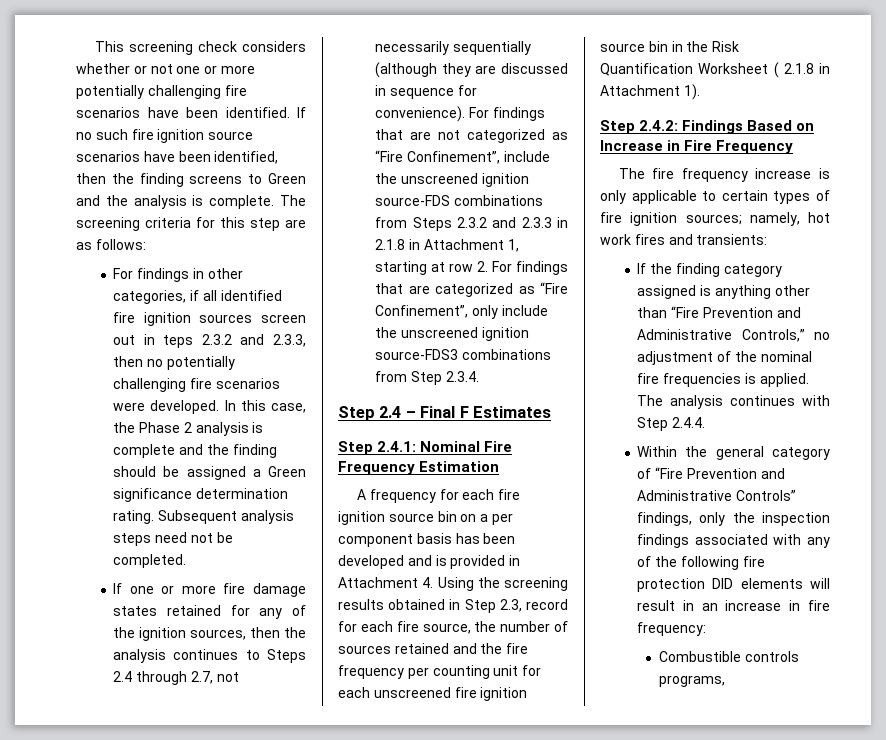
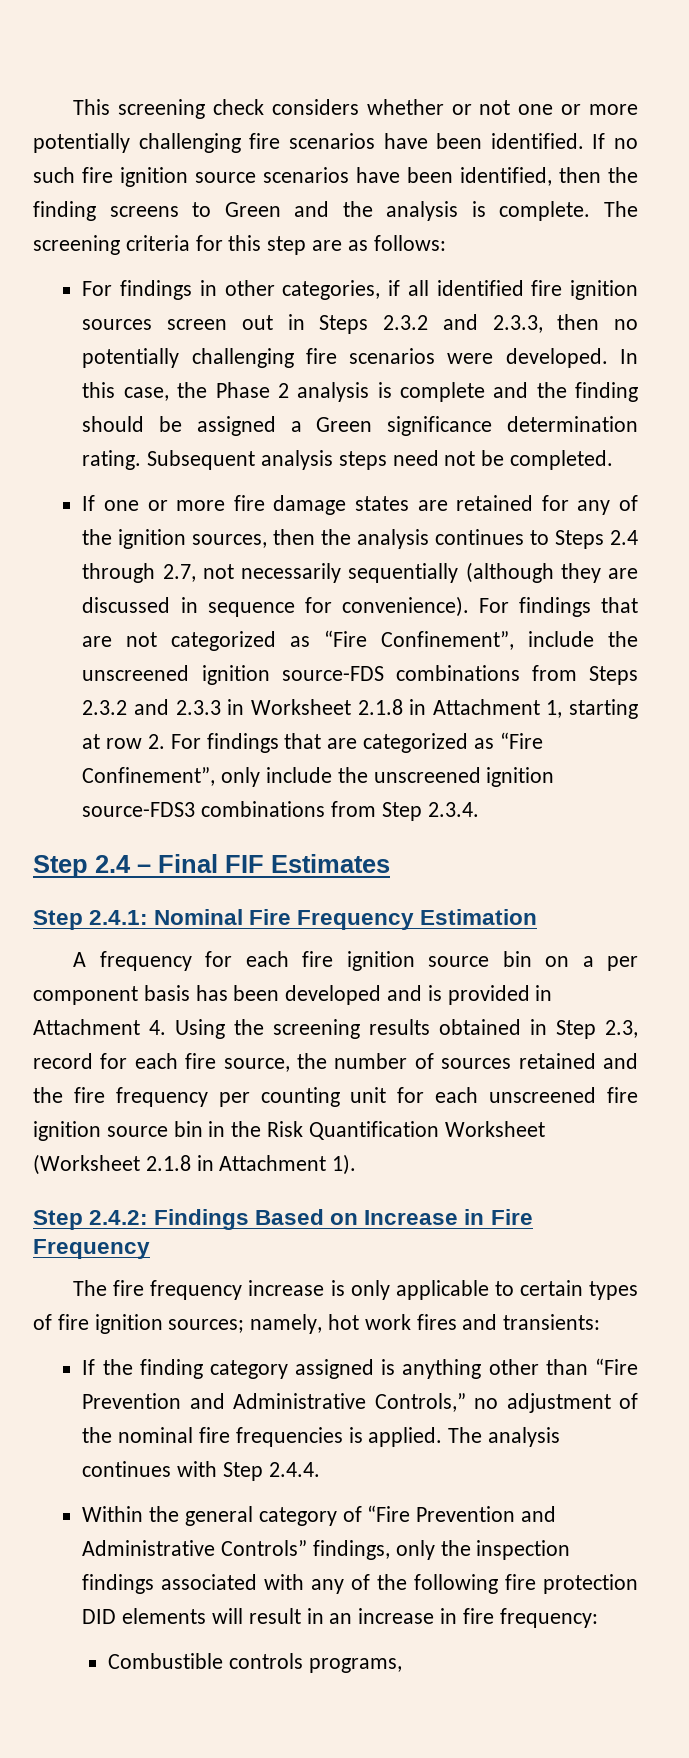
- For findings in other categories, if all identified fire ignition sources screen out in teps 2.3.2 and 2.3.3, then no potentially challenging fire scenarios were developed.
+ For findings in other categories, if all identified fire ignition sources screen out in Steps 2.3.2 and 2.3.3, then no potentially challenging fire scenarios were developed.
- If one or more fire damage states retained for any of the ignition sources, then the analysis continues to Steps 2.4 through 2.7, not necessarily sequentially (although they are discussed in sequence for convenience).
+ If one or more fire damage states are retained for any of the ignition sources, then the analysis continues to Steps 2.4 through 2.7, not necessarily sequentially (although they are discussed in sequence for convenience).
- For findings that are not categorized as “Fire Confinement”, include the unscreened ignition source-FDS combinations from Steps 2.3.2 and 2.3.3 in 2.1.8 in Attachment 1, starting at row 2. For findings that are categorized as “Fire Confinement”, only include the unscreened ignition source-FDS3 combinations from Step 2.3.4.
+ For findings that are not categorized as “Fire Confinement”, include the unscreened ignition source-FDS combinations from Steps 2.3.2 and 2.3.3 in Worksheet 2.1.8 in Attachment 1, starting at row 2. For findings that are categorized as “Fire Confinement”, only include the unscreened ignition source-FDS3 combinations from Step 2.3.4.
- Step 2.4 – Final F Estimates
+ Step 2.4 – Final FIF Estimates
- A frequency for each fire ignition source bin on a per component basis has been developed and is provided in Attachment 4. Using the screening results obtained in Step 2.3, record for each fire source, the number of sources retained and the fire frequency per counting unit for each unscreened fire ignition source bin in the Risk Quantification Worksheet ( 2.1.8 in Attachment 1).
+ A frequency for each fire ignition source bin on a per component basis has been developed and is provided in Attachment 4. Using the screening results obtained in Step 2.3, record for each fire source, the number of sources retained and the fire frequency per counting unit for each unscreened fire ignition source bin in the Risk Quantification Worksheet (Worksheet 2.1.8 in Attachment 1).

